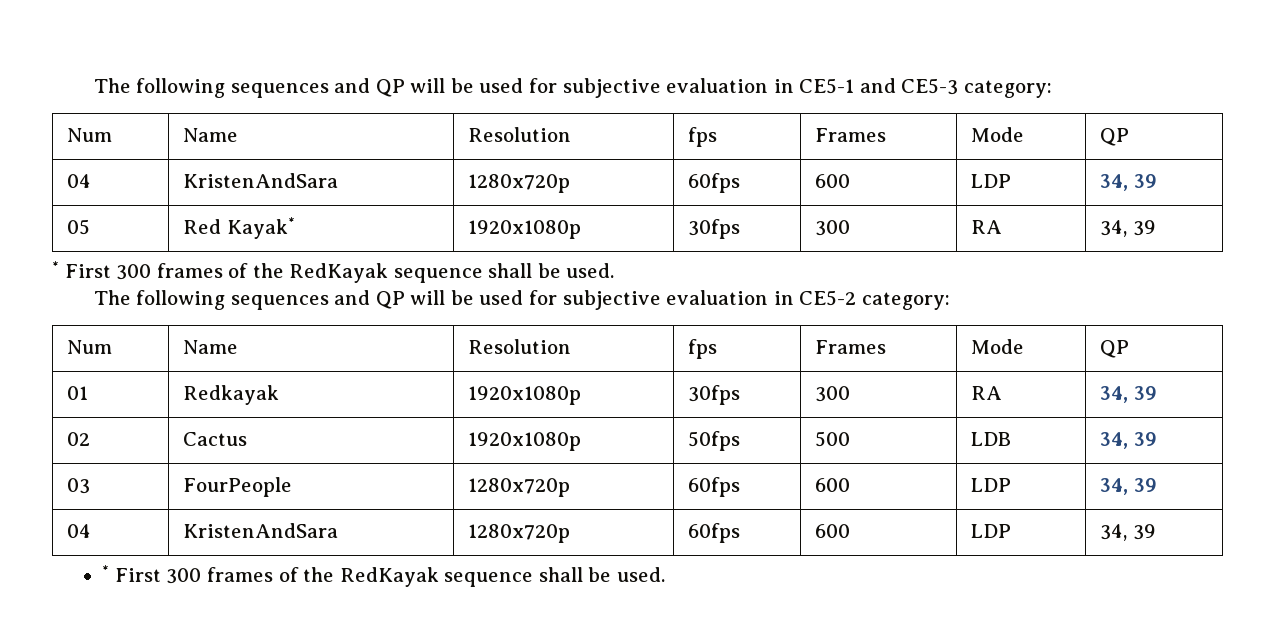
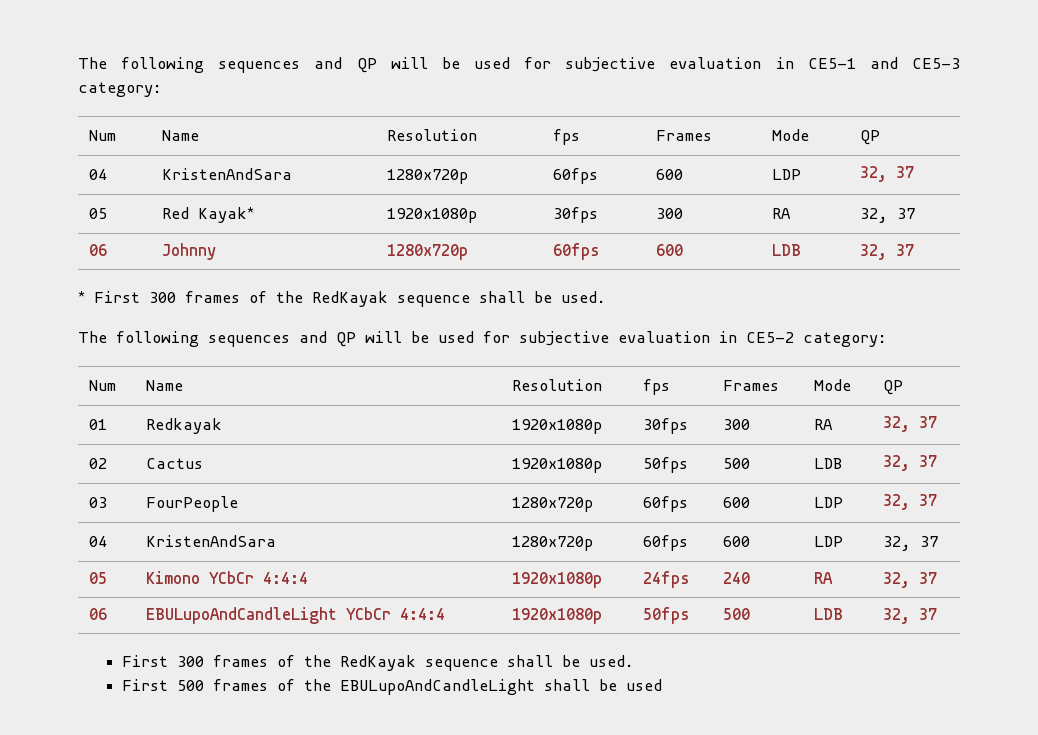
  The following sequences and QP will be used for subjective evaluation in CE5-1 and CE5-3 category:
  Num | Name | Resolution | fps | Frames | Mode | QP
- 04 | KristenAndSara | 1280x720p | 60fps | 600 | LDP | 34, 39
+ 04 | KristenAndSara | 1280x720p | 60fps | 600 | LDP | 32, 37
- 05 | Red Kayak* | 1920x1080p | 30fps | 300 | RA | 34, 39
+ 05 | Red Kayak* | 1920x1080p | 30fps | 300 | RA | 32, 37
+ 06 | Johnny | 1280x720p | 60fps | 600 | LDB | 32, 37
- 01 | Redkayak | 1920x1080p | 30fps | 300 | RA | 34, 39
+ 01 | Redkayak | 1920x1080p | 30fps | 300 | RA | 32, 37
- 02 | Cactus | 1920x1080p | 50fps | 500 | LDB | 34, 39
+ 02 | Cactus | 1920x1080p | 50fps | 500 | LDB | 32, 37
- 03 | FourPeople | 1280x720p | 60fps | 600 | LDP | 34, 39
- 04 | KristenAndSara | 1280x720p | 60fps | 600 | LDP | 34, 39
- * First 300 frames of the RedKayak sequence shall be used.
+ 03 | FourPeople | 1280x720p | 60fps | 600 | LDP | 32, 37
+ 04 | KristenAndSara | 1280x720p | 60fps | 600 | LDP | 32, 37
+ 05 | Kimono YCbCr 4:4:4 | 1920x1080p | 24fps | 240 | RA | 32, 37
+ 06 | EBULupoAndCandleLight YCbCr 4:4:4 | 1920x1080p | 50fps | 500 | LDB | 32, 37
+ First 300 frames of the RedKayak sequence shall be used.
+ First 500 frames of the EBULupoAndCandleLight shall be used

